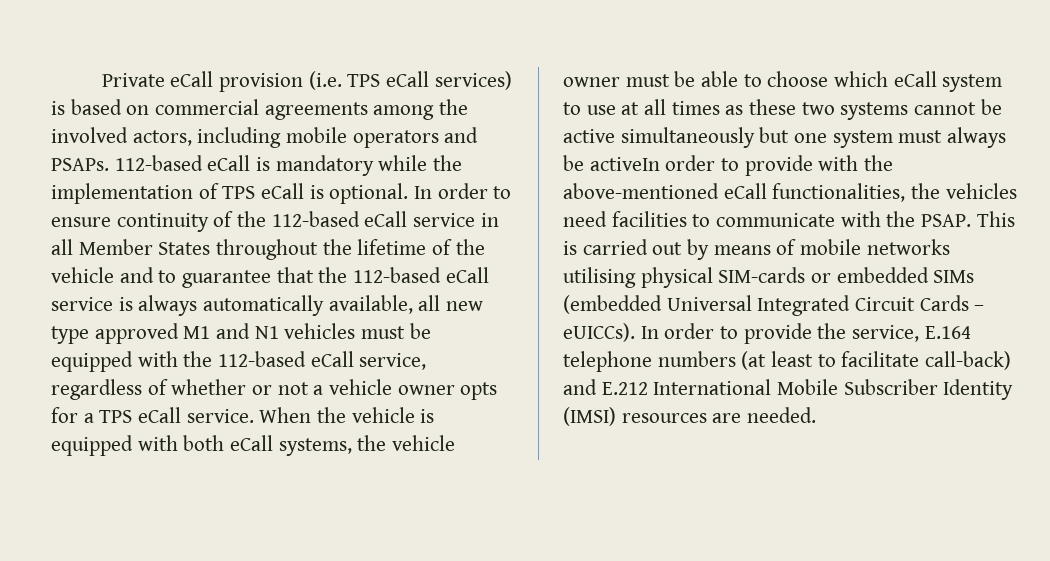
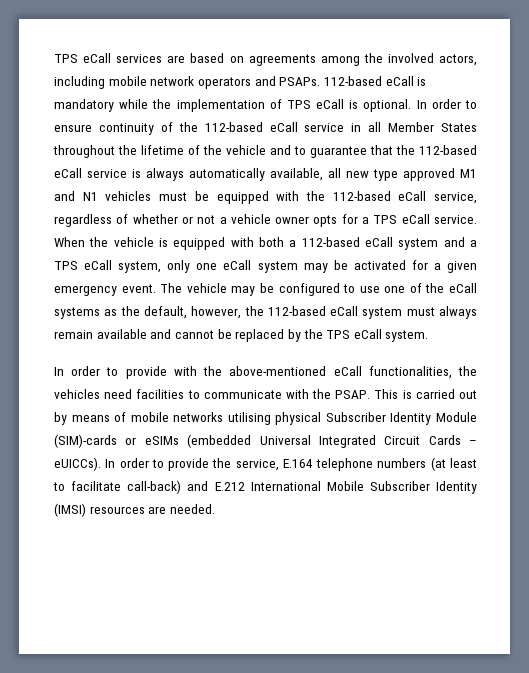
- Private eCall provision (i.e. TPS eCall services) is based on commercial agreements among the involved actors, including mobile operators and PSAPs.
+ TPS eCall services are based on agreements among the involved actors, including mobile network operators and PSAPs.
- When the vehicle is equipped with both eCall systems, the vehicle owner must be able to choose which eCall system to use at all times as these two systems cannot be active simultaneously but one system must always be activeIn order to provide with the above-mentioned eCall functionalities, the vehicles need facilities to communicate with the PSAP.
+ When the vehicle is equipped with both a 112-based eCall system and a TPS eCall system, only one eCall system may be activated for a given emergency event. The vehicle may be configured to use one of the eCall systems as the default, however, the 112-based eCall system must always remain available and cannot be replaced by the TPS eCall system.
+ In order to provide with the above-mentioned eCall functionalities, the vehicles need facilities to communicate with the PSAP.
- This is carried out by means of mobile networks utilising physical SIM-cards or embedded SIMs (embedded Universal Integrated Circuit Cards – eUICCs).
+ This is carried out by means of mobile networks utilising physical Subscriber Identity Module (SIM)-cards or eSIMs (embedded Universal Integrated Circuit Cards – eUICCs).

